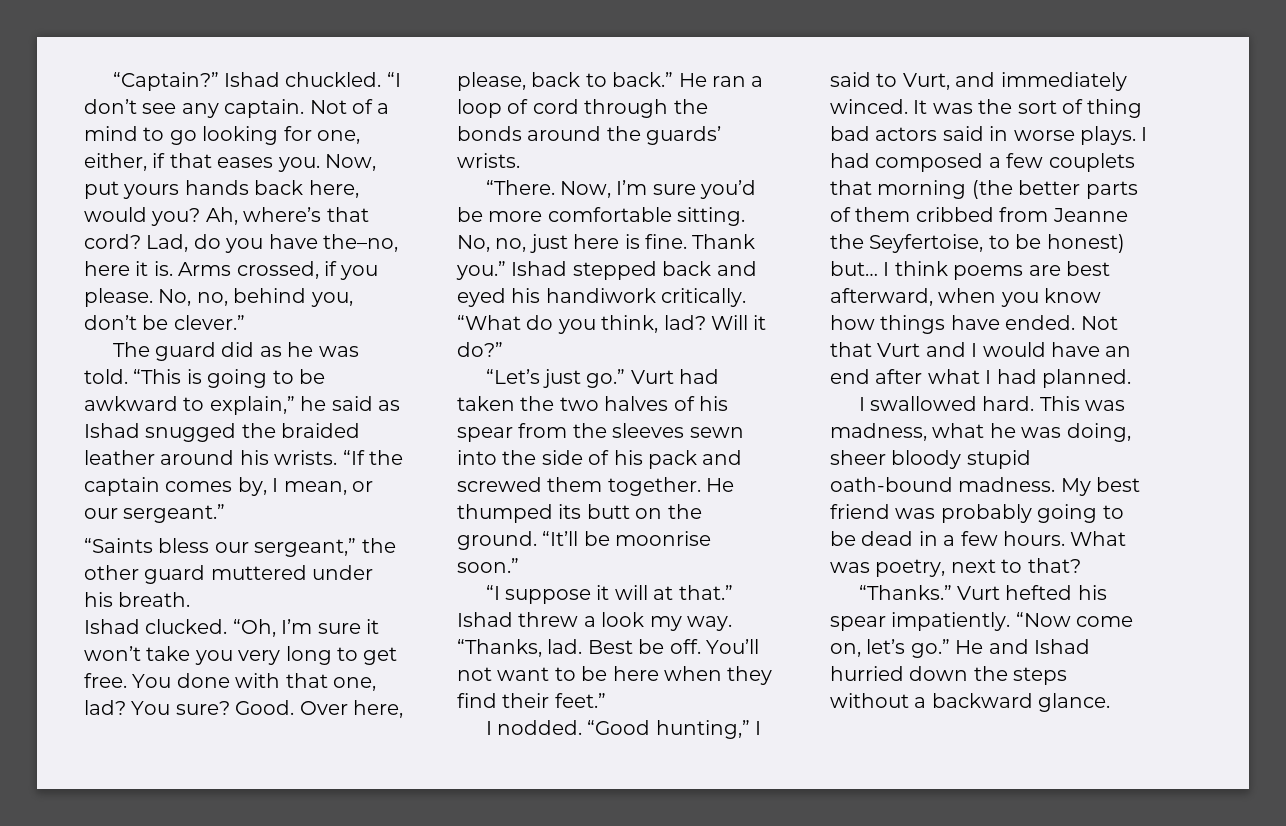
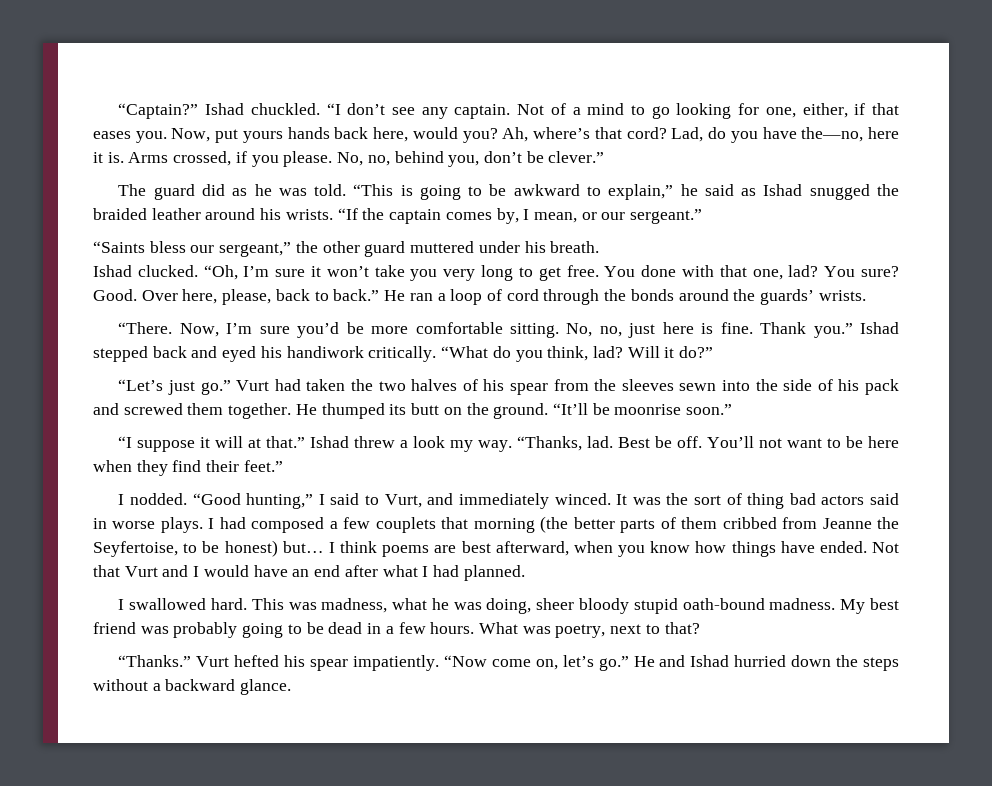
- Lad, do you have the–no, here it is.
+ Lad, do you have the—no, here it is.

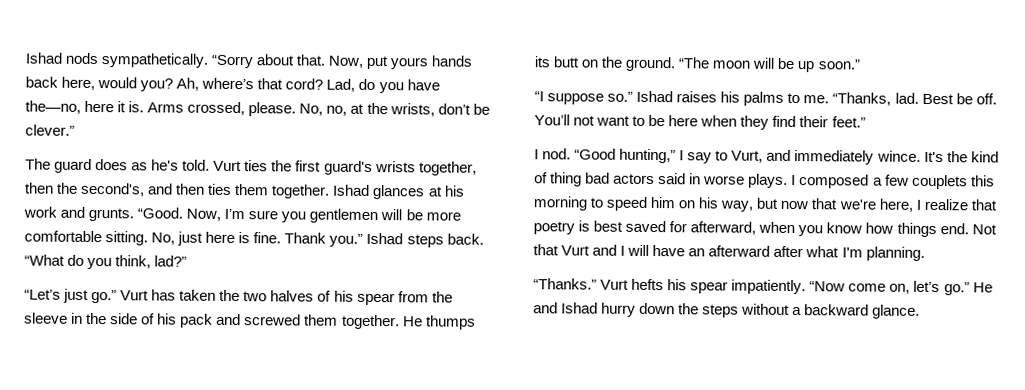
- “Captain?” Ishad chuckled. “I don’t see any captain. Not of a mind to go looking for one, either, if that eases you.
+ Ishad nods sympathetically. “Sorry about that.
- Arms crossed, if you please.
+ Arms crossed, please.
- No, no, behind you, don’t be clever.”
+ No, no, at the wrists, don’t be clever.”
- The guard did as he was told. “This is going to be awkward to explain,” he said as Ishad snugged the braided leather around his wrists. “If the captain comes by, I mean, or our sergeant.”
- “Saints bless our sergeant,” the other guard muttered under his breath.
- Ishad clucked. “Oh, I’m sure it won’t take you very long to get free. You done with that one, lad? You sure? Good. Over here, please, back to back.” He ran a loop of cord through the bonds around the guards’ wrists.
- “There. Now, I’m sure you’d be more comfortable sitting.
+ The guard does as he's told. Vurt ties the first guard's wrists together, then the second's, and then ties them together. Ishad glances at his work and grunts. “Good. Now, I’m sure you gentlemen will be more comfortable sitting.
- No, no, just here is fine.
+ No, just here is fine.
- Ishad stepped back and eyed his handiwork critically. “What do you think, lad? Will it do?”
+ Ishad steps back. “What do you think, lad?”
- Vurt had taken the two halves of his spear from the sleeves sewn into the side of his pack and screwed them together.
+ Vurt has taken the two halves of his spear from the sleeve in the side of his pack and screwed them together.
- He thumped its butt on the ground.
+ He thumps its butt on the ground.
- “It’ll be moonrise soon.”
- “I suppose it will at that.” Ishad threw a look my way.
+ “The moon will be up soon.”
+ “I suppose so.” Ishad raises his palms to me.
- I nodded.
+ I nod.
- “Good hunting,” I said to Vurt, and immediately winced. It was the sort of thing bad actors said in worse plays.
+ “Good hunting,” I say to Vurt, and immediately wince. It's the kind of thing bad actors said in worse plays.
- I had composed a few couplets that morning (the better parts of them cribbed from Jeanne the Seyfertoise, to be honest) but… I think poems are best afterward, when you know how things have ended.
+ I composed a few couplets this morning to speed him on his way, but now that we're here, I realize that poetry is best saved for afterward, when you know how things end.
- Not that Vurt and I would have an end after what I had planned.
- I swallowed hard. This was madness, what he was doing, sheer bloody stupid oath-bound madness. My best friend was probably going to be dead in a few hours. What was poetry, next to that?
+ Not that Vurt and I will have an afterward after what I'm planning.
- Vurt hefted his spear impatiently.
+ Vurt hefts his spear impatiently.
- He and Ishad hurried down the steps without a backward glance.
+ He and Ishad hurry down the steps without a backward glance.

